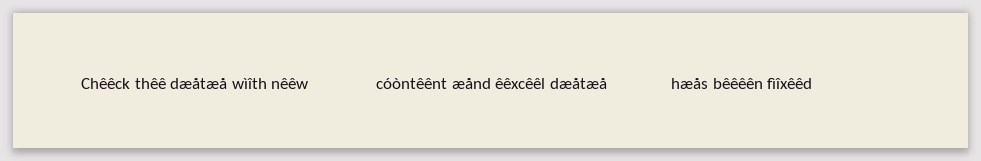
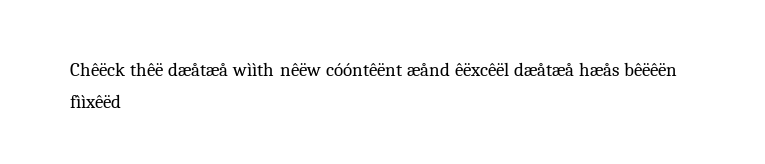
- Chêêck thêê dæåtæå wìîth nêêw cóòntêênt æånd êêxcêêl dæåtæå hæås bêêêên fìîxêêd
+ Chêëck thêë dæåtæå wììth nêëw cóóntêënt æånd êëxcêël dæåtæå hæås bêëêën fììxêëd

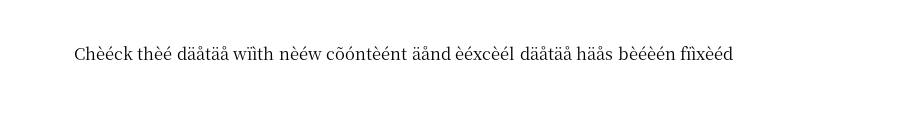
- Chêëck thêë dæåtæå wììth nêëw cóóntêënt æånd êëxcêël dæåtæå hæås bêëêën fììxêëd
+ Chèéck thèé däåtäå wïìth nèéw cõóntèént äånd èéxcèél däåtäå häås bèéèén fïìxèéd

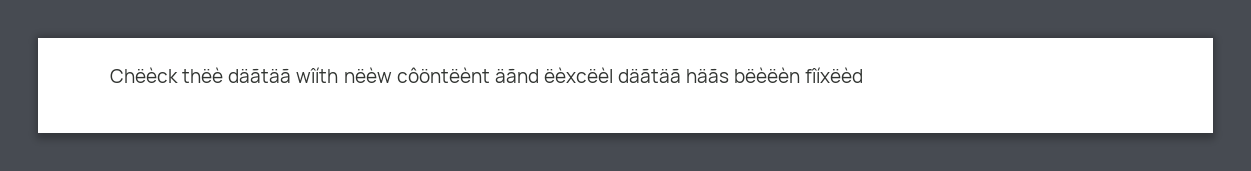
- Chèéck thèé däåtäå wïìth nèéw cõóntèént äånd èéxcèél däåtäå häås bèéèén fïìxèéd
+ Chëèck thëè däãtäã wîíth nëèw côöntëènt äãnd ëèxcëèl däãtäã häãs bëèëèn fîíxëèd

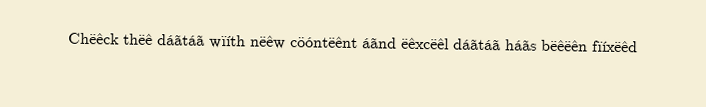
- Chëèck thëè däãtäã wîíth nëèw côöntëènt äãnd ëèxcëèl däãtäã häãs bëèëèn fîíxëèd
+ Chëêck thëê dáãtáã wïíth nëêw cöóntëênt áãnd ëêxcëêl dáãtáã háãs bëêëên fïíxëêd

